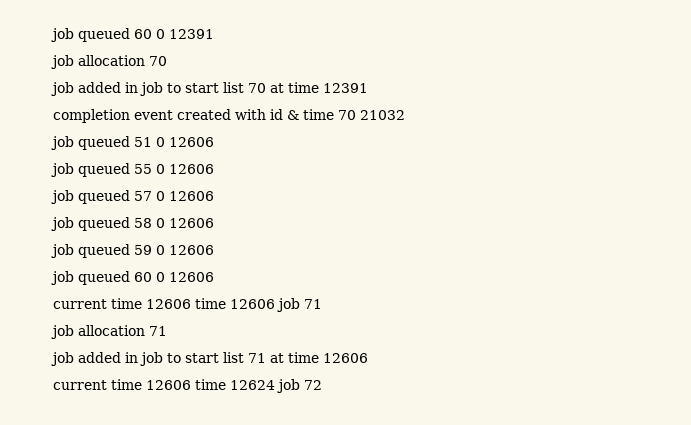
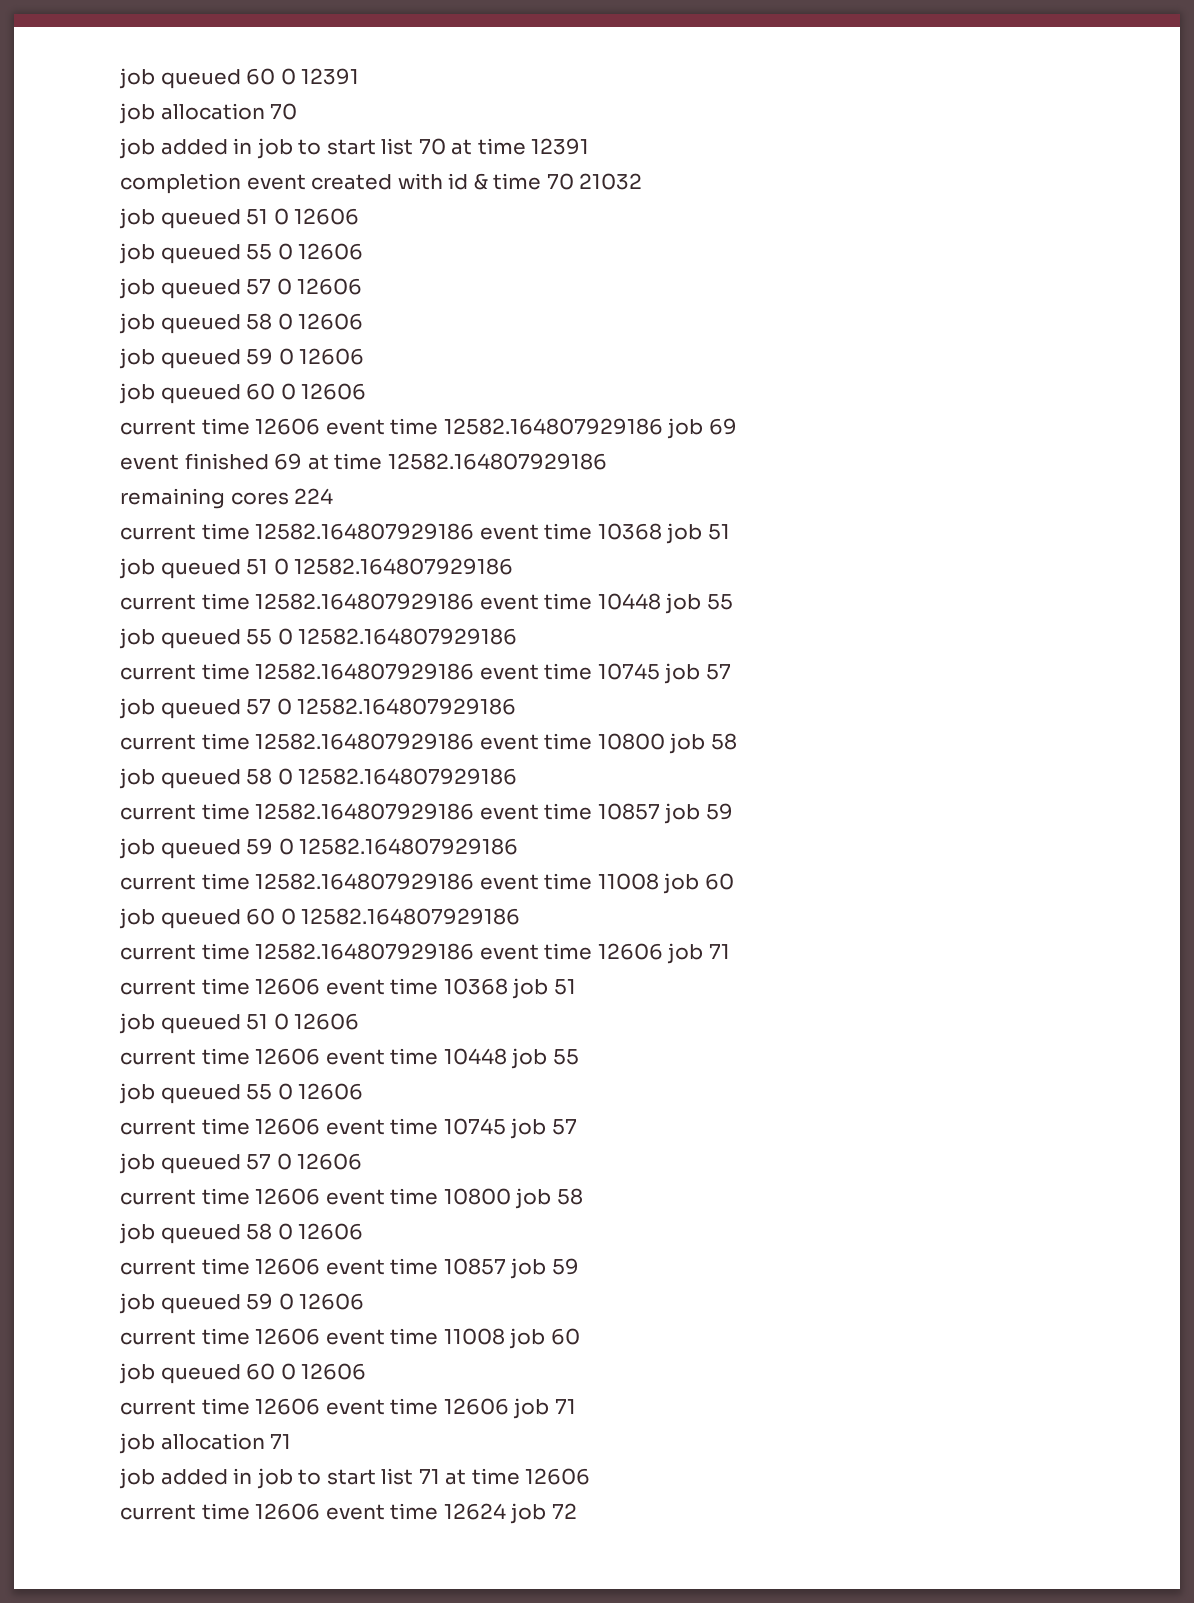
- current time 12606 time 12606 job 71
+ current time 12606 event time 12582.164807929186 job 69
+ event finished 69 at time 12582.164807929186
+ remaining cores 224
+ current time 12582.164807929186 event time 10368 job 51
+ job queued 51 0 12582.164807929186
+ current time 12582.164807929186 event time 10448 job 55
+ job queued 55 0 12582.164807929186
+ current time 12582.164807929186 event time 10745 job 57
+ job queued 57 0 12582.164807929186
+ current time 12582.164807929186 event time 10800 job 58
+ job queued 58 0 12582.164807929186
+ current time 12582.164807929186 event time 10857 job 59
+ job queued 59 0 12582.164807929186
+ current time 12582.164807929186 event time 11008 job 60
+ job queued 60 0 12582.164807929186
+ current time 12582.164807929186 event time 12606 job 71
+ current time 12606 event time 10368 job 51
+ job queued 51 0 12606
+ current time 12606 event time 10448 job 55
+ job queued 55 0 12606
+ current time 12606 event time 10745 job 57
+ job queued 57 0 12606
+ current time 12606 event time 10800 job 58
+ job queued 58 0 12606
+ current time 12606 event time 10857 job 59
+ job queued 59 0 12606
+ current time 12606 event time 11008 job 60
+ job queued 60 0 12606
+ current time 12606 event time 12606 job 71
- current time 12606 time 12624 job 72
+ current time 12606 event time 12624 job 72

